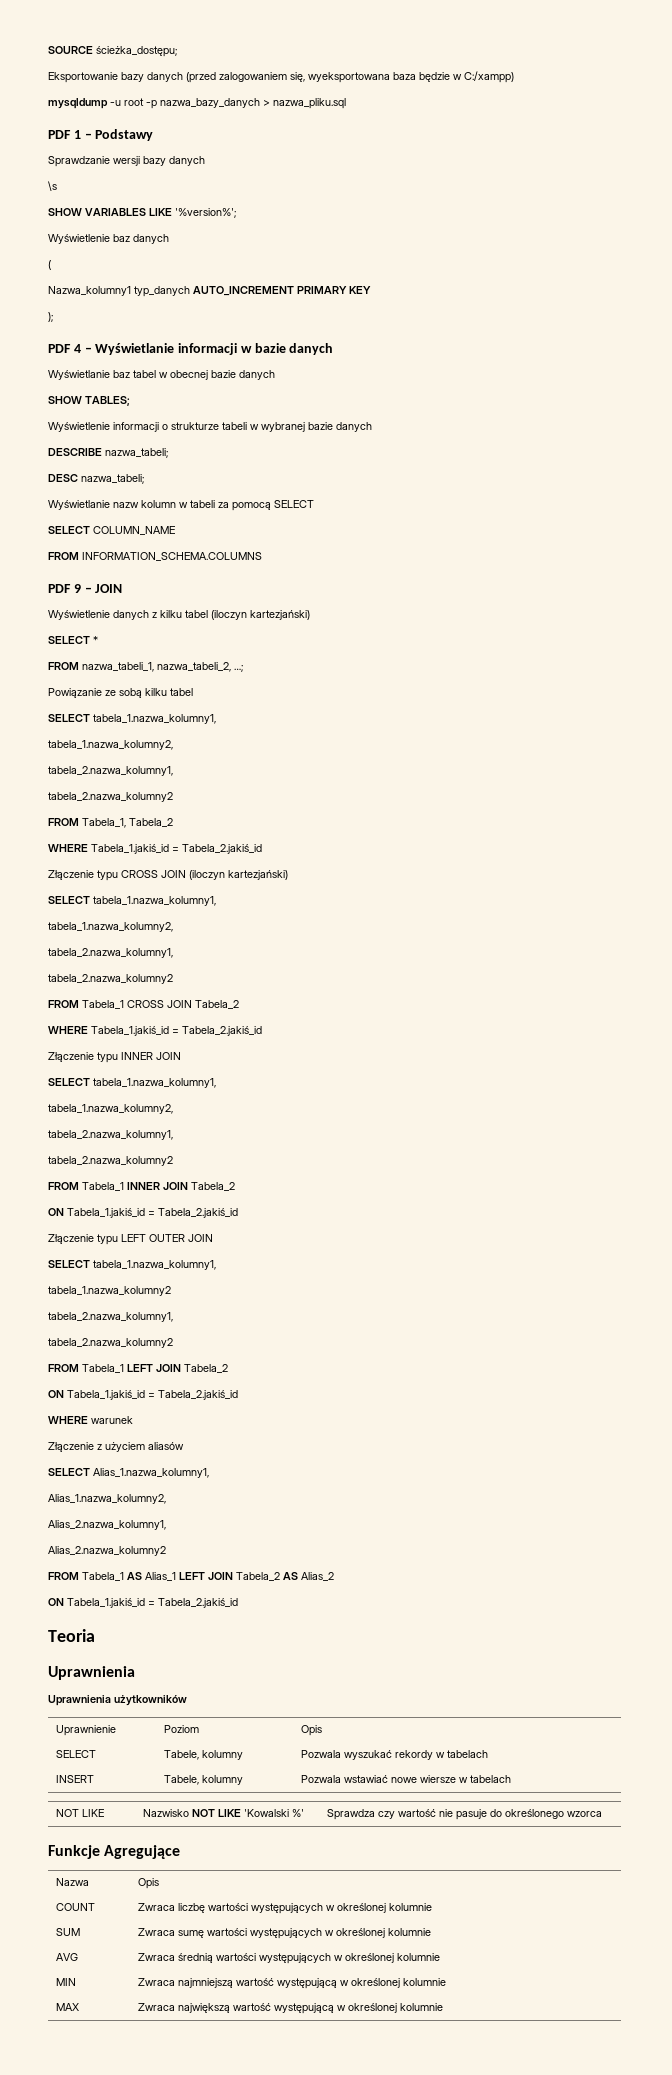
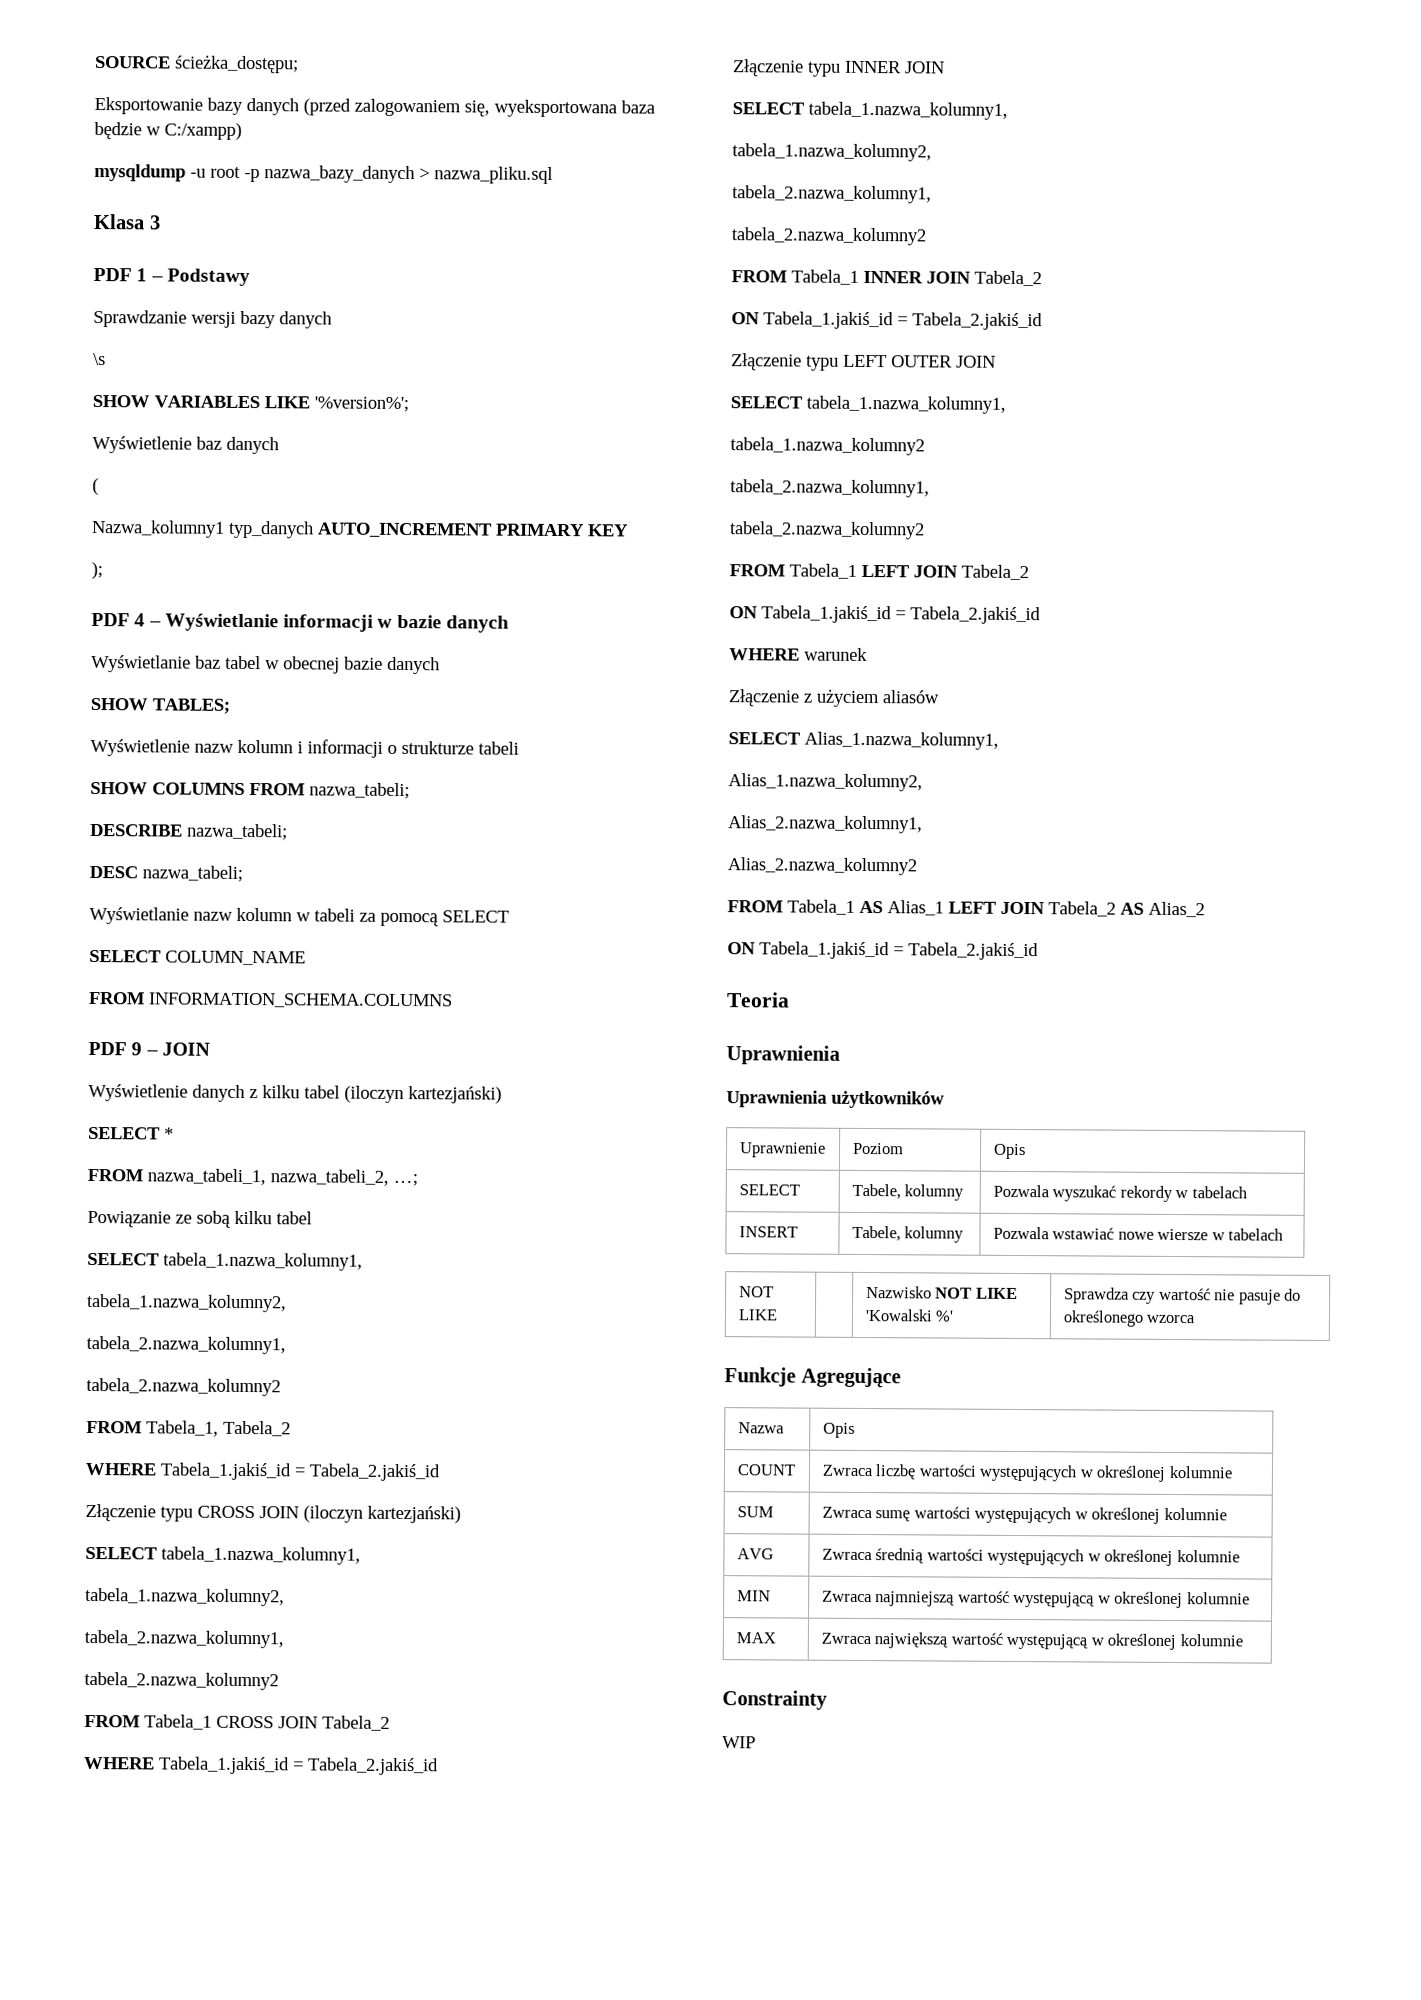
+ Klasa 3
- Wyświetlenie informacji o strukturze tabeli w wybranej bazie danych
+ Wyświetlenie nazw kolumn i informacji o strukturze tabeli
+ SHOW COLUMNS FROM nazwa_tabeli;
+ Constrainty
+ WIP

